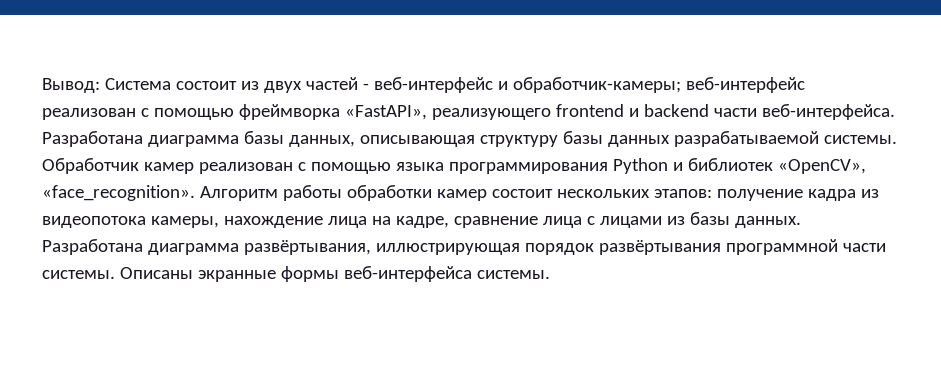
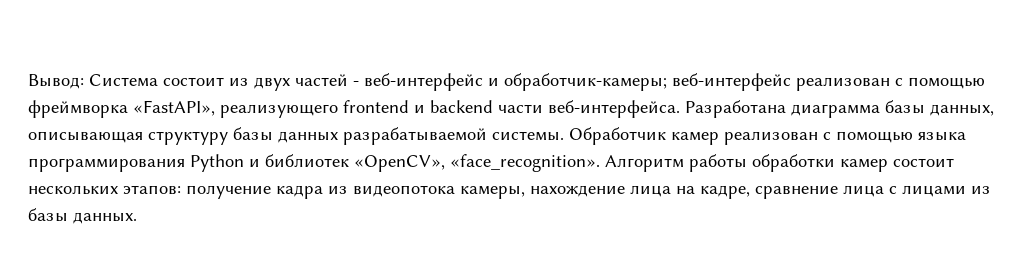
- Разработана диаграмма развёртывания, иллюстрирующая порядок развёртывания программной части системы. Описаны экранные формы веб-интерфейса системы.

